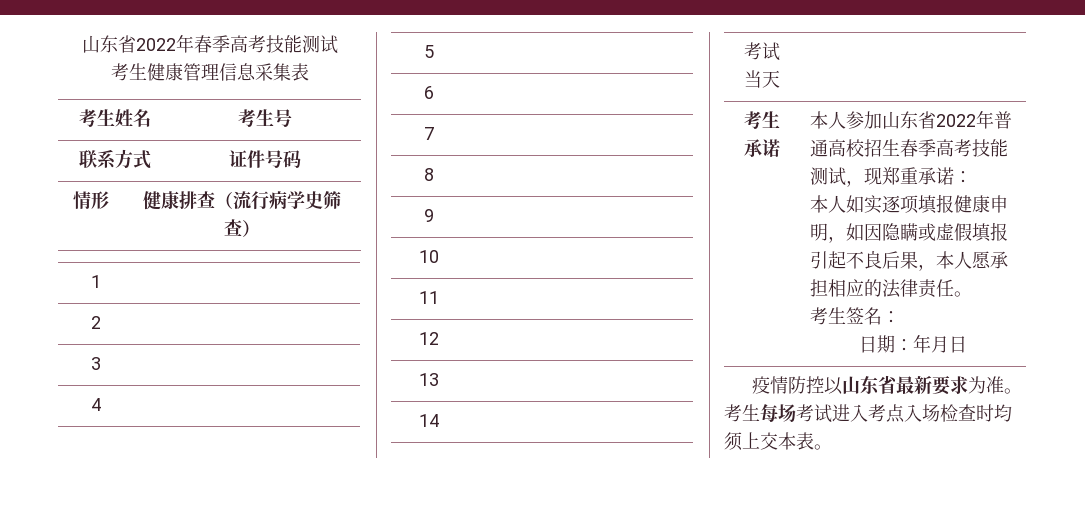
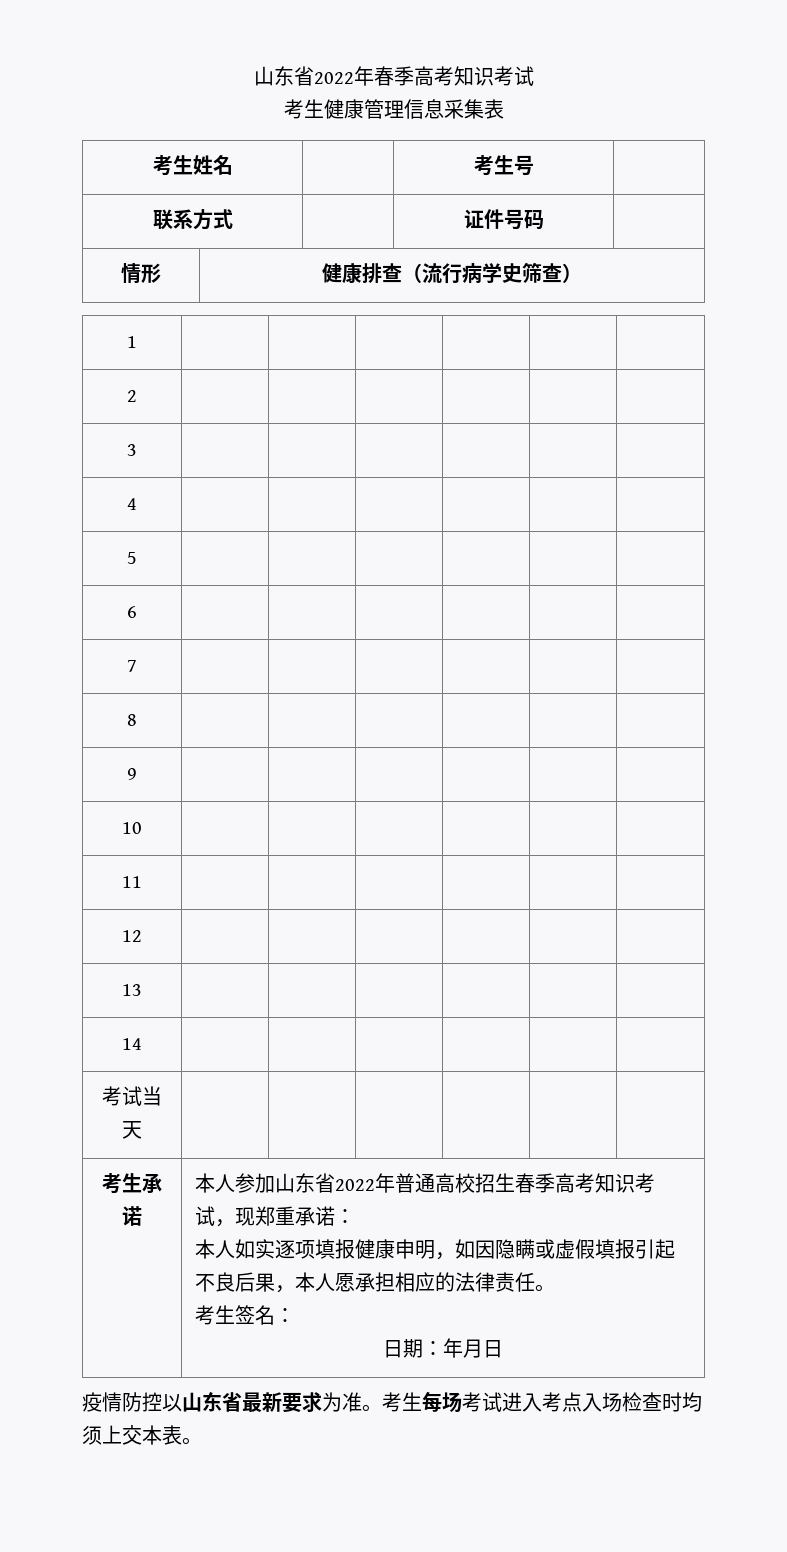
- 山东省2022年春季高考技能测试
+ 山东省2022年春季高考知识考试
- 本人参加山东省2022年普通高校招生春季高考技能测试，现郑重承诺：
+ 本人参加山东省2022年普通高校招生春季高考知识考试，现郑重承诺：

